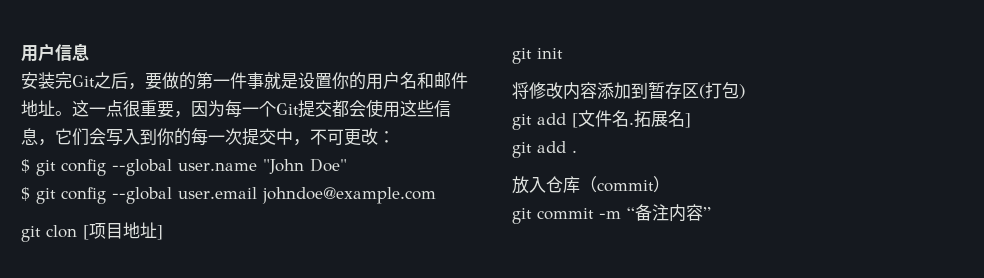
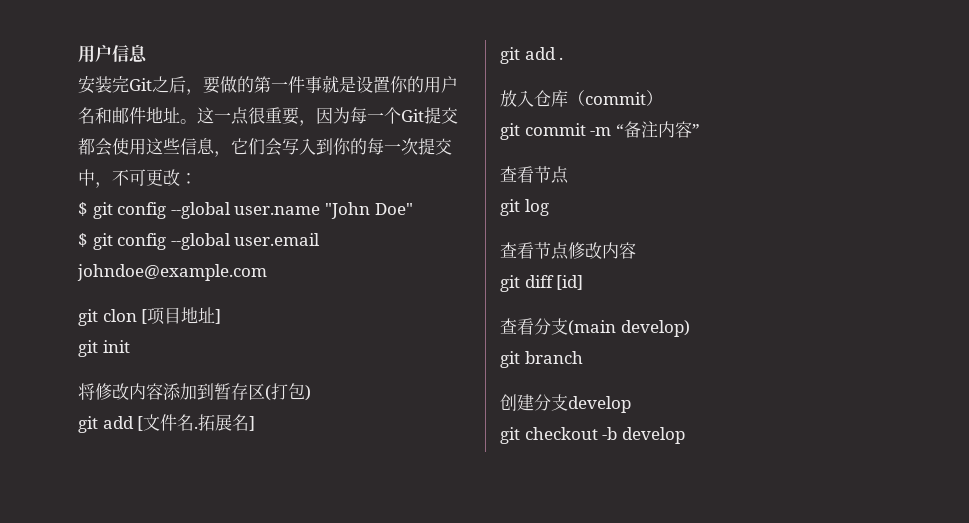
  git commit -m “备注内容”
+ 查看节点
+ git log
+ 查看节点修改内容
+ git diff [id]
+ 查看分支(main develop)
+ git branch
+ 创建分支develop
+ git checkout -b develop

